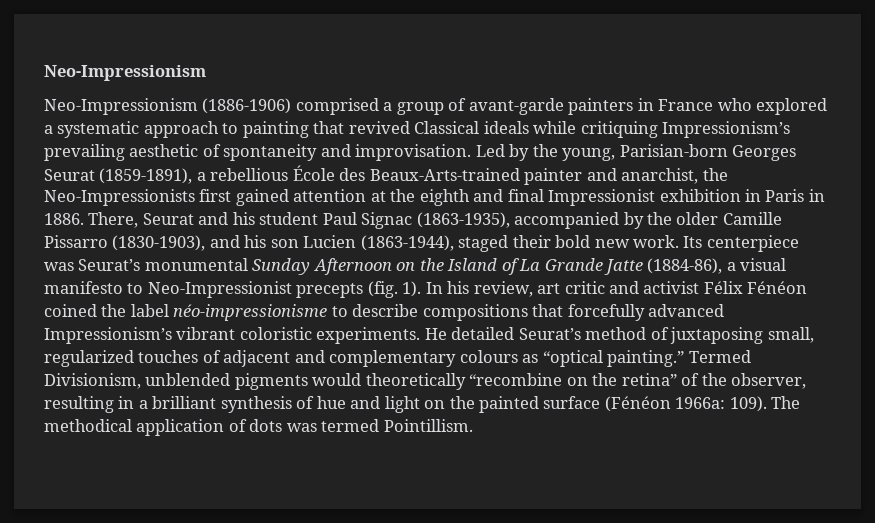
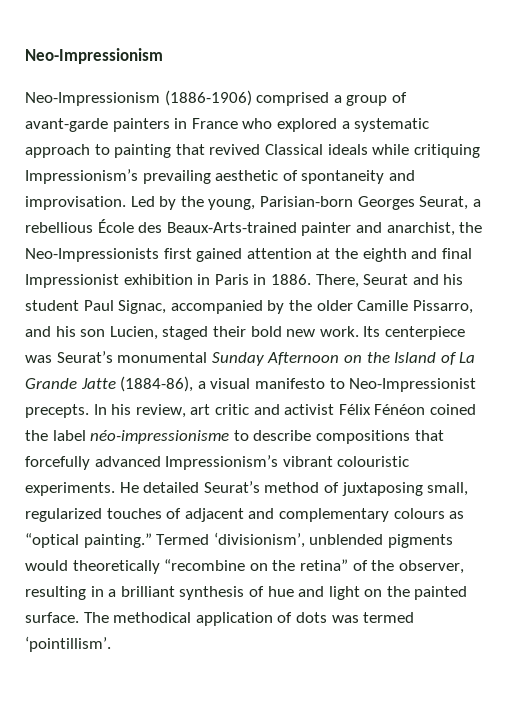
- Led by the young, Parisian-born Georges Seurat (1859‑1891), a rebellious École des Beaux-Arts-trained painter and anarchist, the Neo-Impressionists first gained attention at the eighth and final Impressionist exhibition in Paris in 1886.
+ Led by the young, Parisian-born Georges Seurat, a rebellious École des Beaux-Arts-trained painter and anarchist, the Neo-Impressionists first gained attention at the eighth and final Impressionist exhibition in Paris in 1886.
- There, Seurat and his student Paul Signac (1863‑1935), accompanied by the older Camille Pissarro (1830‑1903), and his son Lucien (1863‑1944), staged their bold new work.
+ There, Seurat and his student Paul Signac, accompanied by the older Camille Pissarro, and his son Lucien, staged their bold new work.
- Its centerpiece was Seurat’s monumental Sunday Afternoon on the Island of La Grande Jatte (1884-86), a visual manifesto to Neo-Impressionist precepts (fig. 1).
+ Its centerpiece was Seurat’s monumental Sunday Afternoon on the Island of La Grande Jatte (1884-86), a visual manifesto to Neo-Impressionist precepts.
- In his review, art critic and activist Félix Fénéon coined the label néo-impressionisme to describe compositions that forcefully advanced Impressionism’s vibrant coloristic experiments.
+ In his review, art critic and activist Félix Fénéon coined the label néo-impressionisme to describe compositions that forcefully advanced Impressionism’s vibrant colouristic experiments.
- Termed Divisionism, unblended pigments would theoretically “recombine on the retina” of the observer, resulting in a brilliant synthesis of hue and light on the painted surface (Fénéon 1966a: 109).
+ Termed ‘divisionism’, unblended pigments would theoretically “recombine on the retina” of the observer, resulting in a brilliant synthesis of hue and light on the painted surface.
- The methodical application of dots was termed Pointillism.
+ The methodical application of dots was termed ‘pointillism’.

